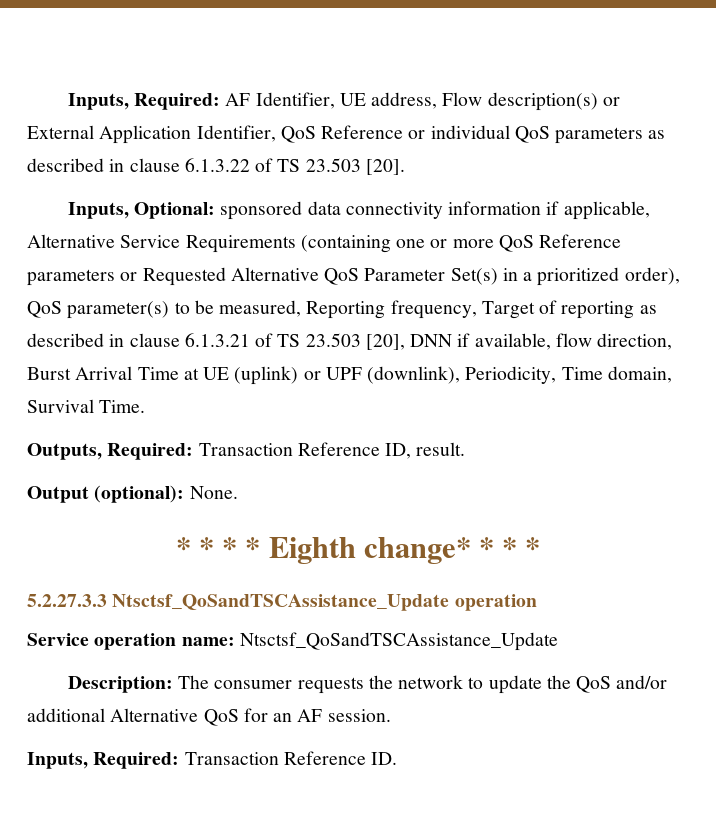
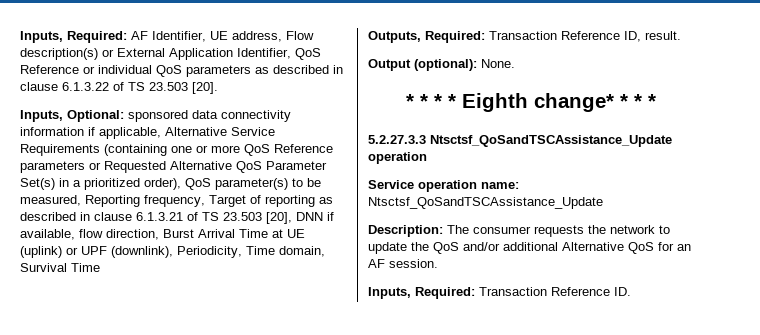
- sponsored data connectivity information if applicable, Alternative Service Requirements (containing one or more QoS Reference parameters or Requested Alternative QoS Parameter Set(s) in a prioritized order), QoS parameter(s) to be measured, Reporting frequency, Target of reporting as described in clause 6.1.3.21 of TS 23.503 [20], DNN if available, flow direction, Burst Arrival Time at UE (uplink) or UPF (downlink), Periodicity, Time domain, Survival Time.
+ sponsored data connectivity information if applicable, Alternative Service Requirements (containing one or more QoS Reference parameters or Requested Alternative QoS Parameter Set(s) in a prioritized order), QoS parameter(s) to be measured, Reporting frequency, Target of reporting as described in clause 6.1.3.21 of TS 23.503 [20], DNN if available, flow direction, Burst Arrival Time at UE (uplink) or UPF (downlink), Periodicity, Time domain, Survival Time

